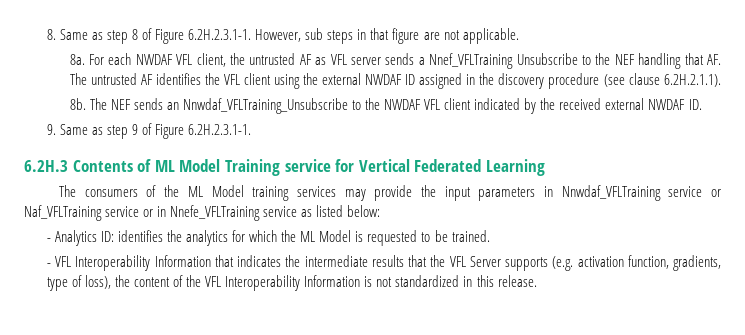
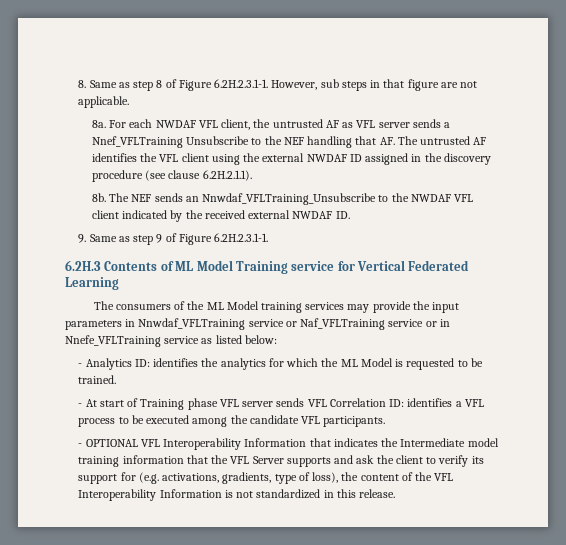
- - VFL Interoperability Information that indicates the intermediate results that the VFL Server supports (e.g. activation function, gradients, type of loss), the content of the VFL Interoperability Information is not standardized in this release.
+ - At start of Training phase VFL server sends VFL Correlation ID: identifies a VFL process to be executed among the candidate VFL participants.
+ - OPTIONAL VFL Interoperability Information that indicates the Intermediate model training information that the VFL Server supports and ask the client to verify its support for (e.g. activations, gradients, type of loss), the content of the VFL Interoperability Information is not standardized in this release.

